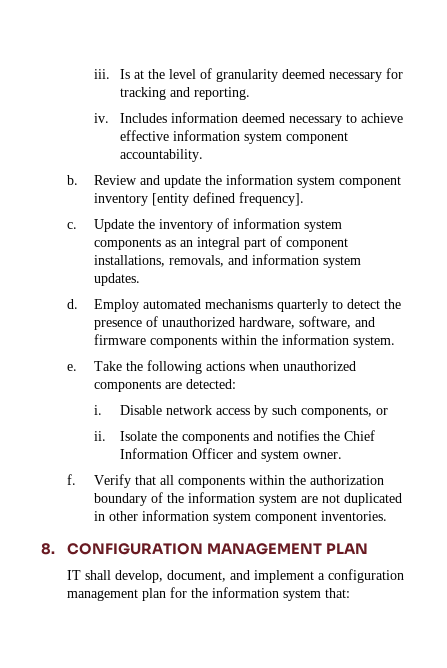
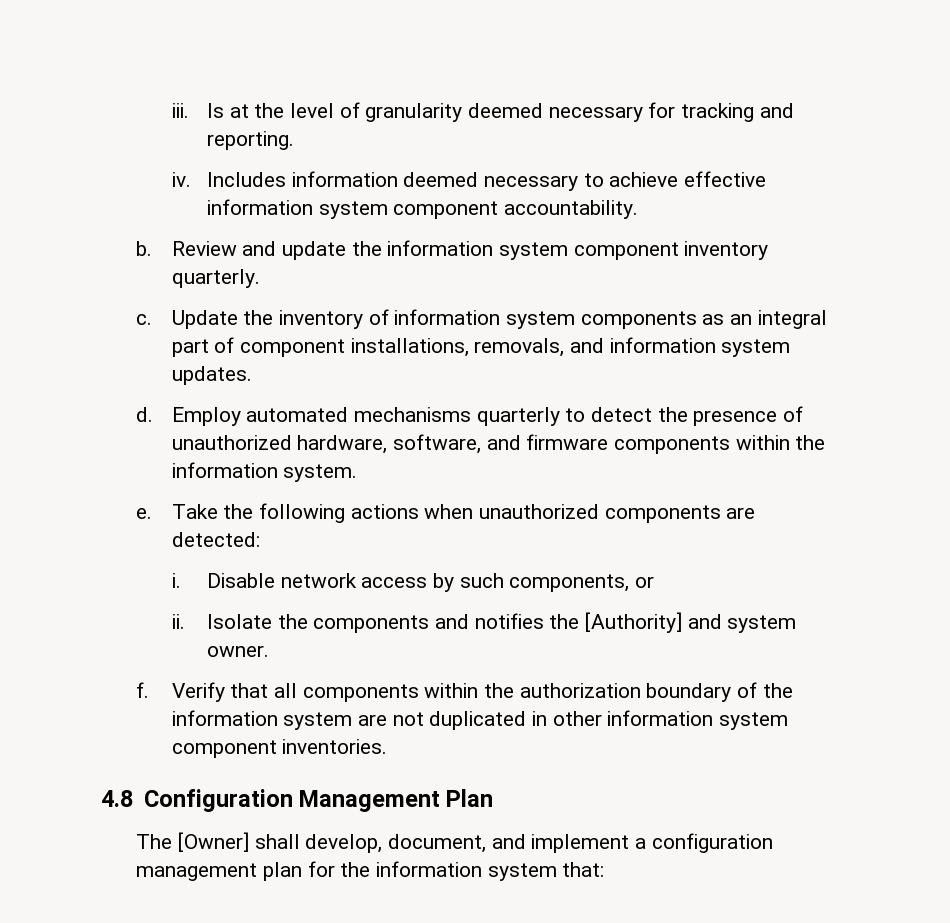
- Review and update the information system component inventory [entity defined frequency].
+ Review and update the information system component inventory quarterly.
- Isolate the components and notifies the Chief Information Officer and system owner.
+ Isolate the components and notifies the [Authority] and system owner.
- 8. CONFIGURATION MANAGEMENT PLAN
- IT shall develop, document, and implement a configuration management plan for the information system that:
+ 4.8 Configuration Management Plan
+ The [Owner] shall develop, document, and implement a configuration management plan for the information system that:

